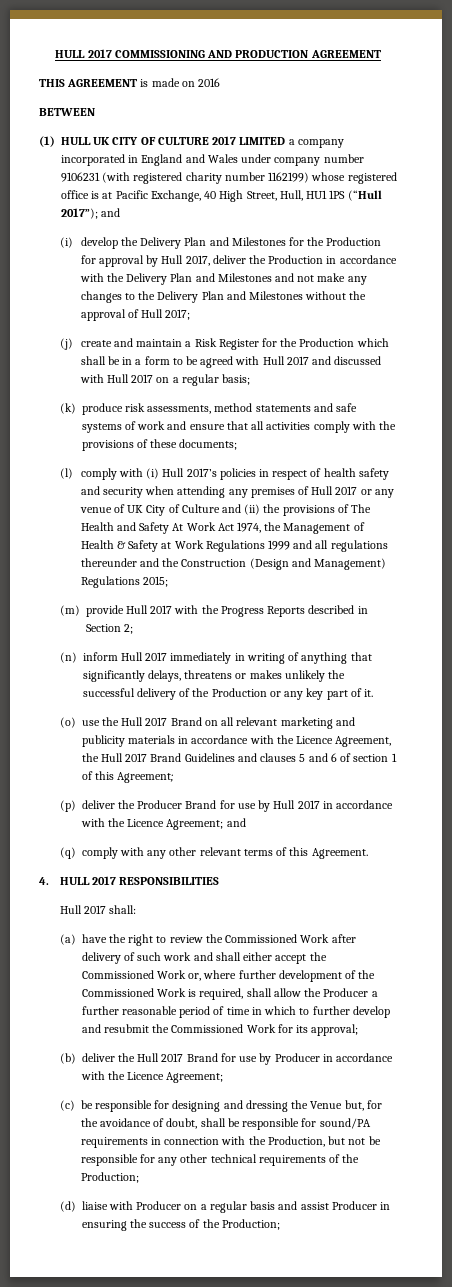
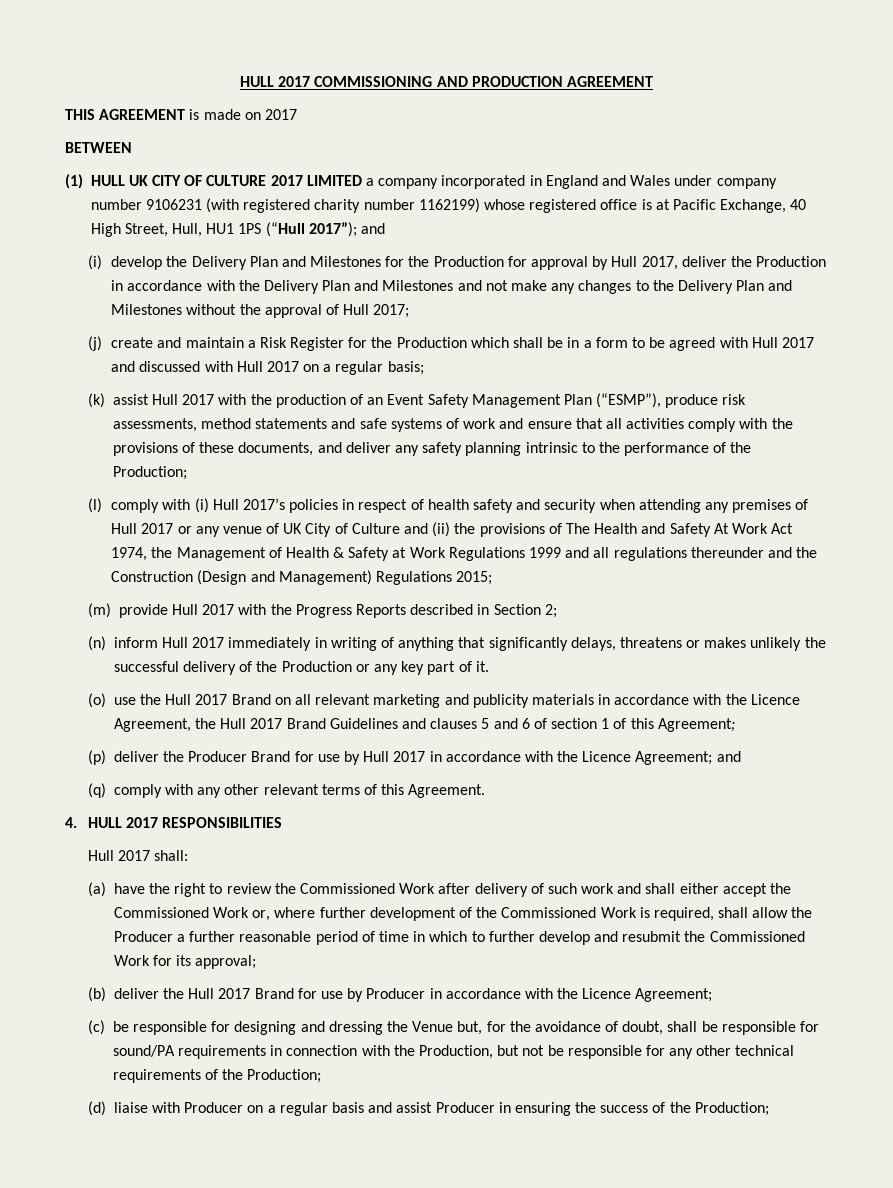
- THIS AGREEMENT is made on 2016
+ THIS AGREEMENT is made on 2017
- (k) produce risk assessments, method statements and safe systems of work and ensure that all activities comply with the provisions of these documents;
+ (k) assist Hull 2017 with the production of an Event Safety Management Plan (“ESMP”), produce risk assessments, method statements and safe systems of work and ensure that all activities comply with the provisions of these documents, and deliver any safety planning intrinsic to the performance of the Production;

